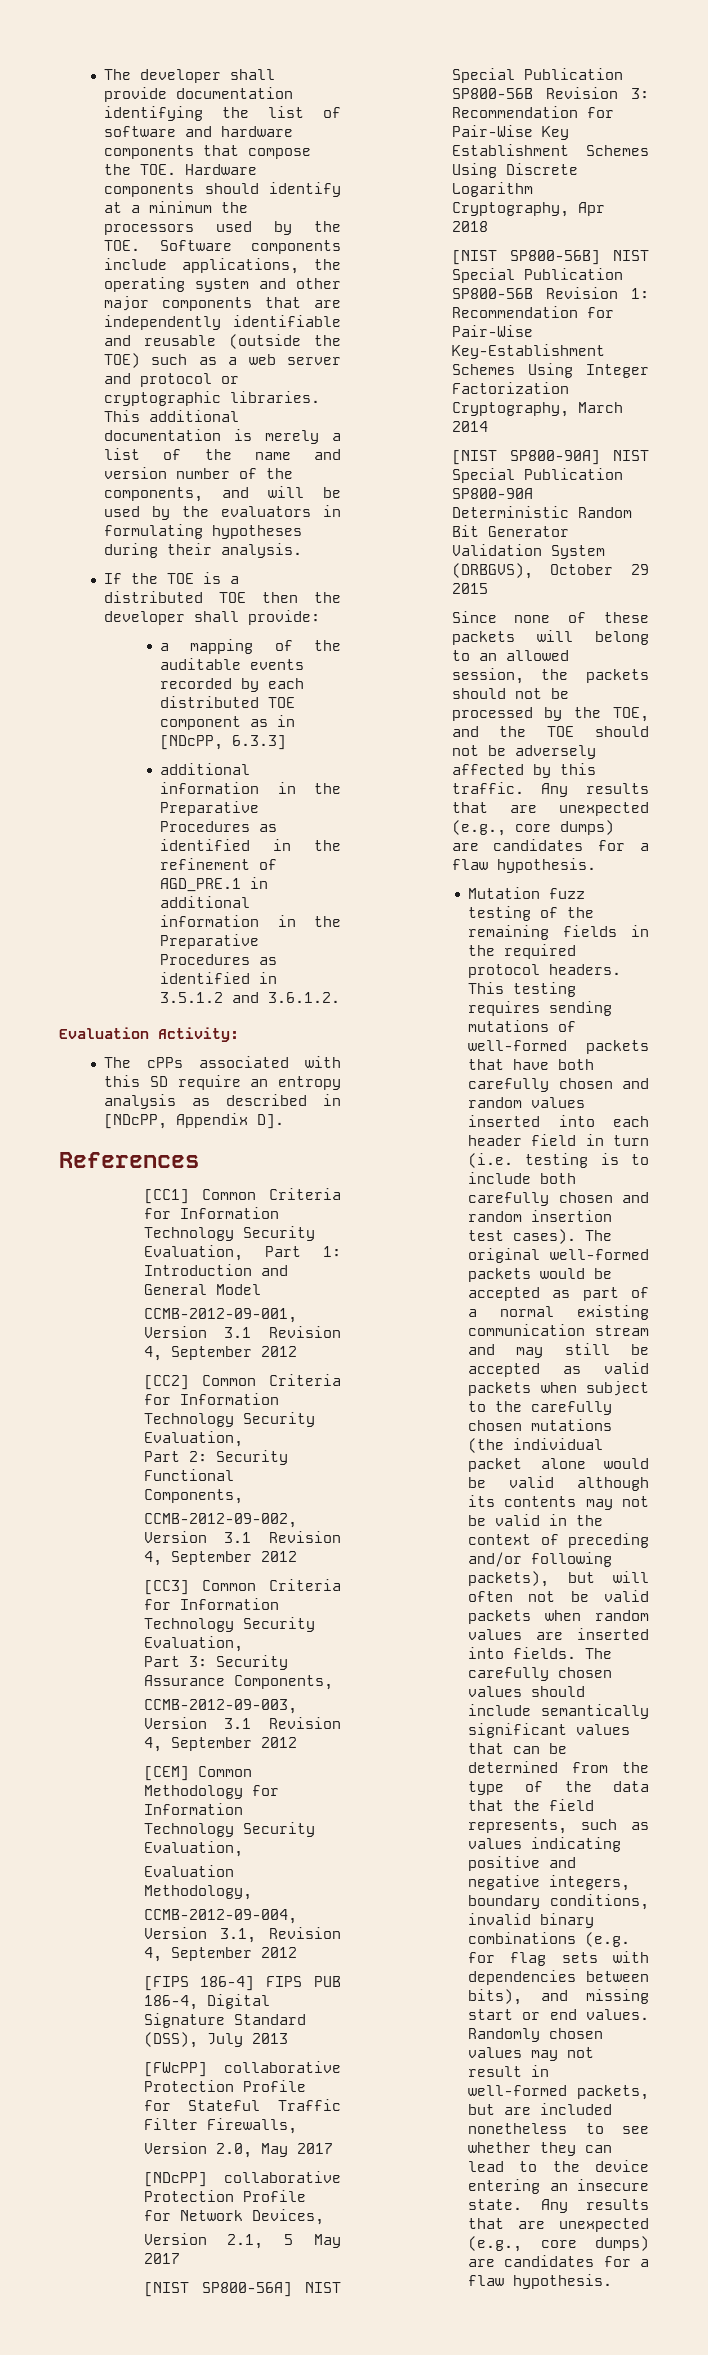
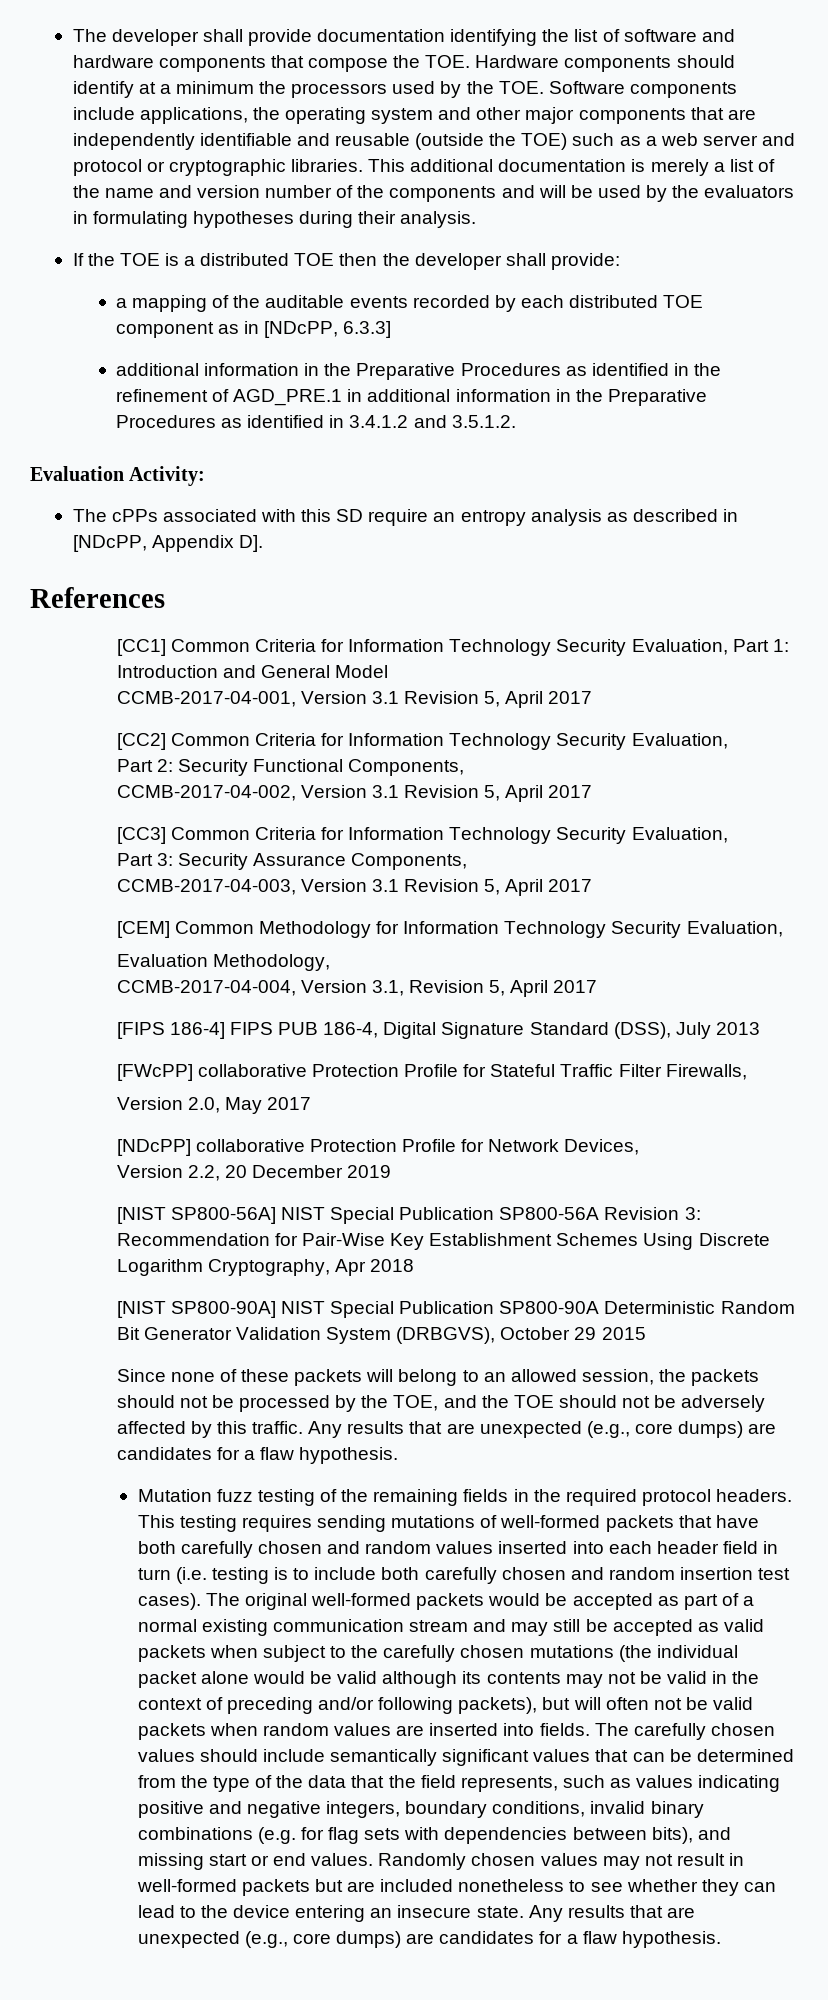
- This additional documentation is merely a list of the name and version number of the components, and will be used by the evaluators in formulating hypotheses during their analysis.
+ This additional documentation is merely a list of the name and version number of the components and will be used by the evaluators in formulating hypotheses during their analysis.
- additional information in the Preparative Procedures as identified in the refinement of AGD_PRE.1 in additional information in the Preparative Procedures as identified in 3.5.1.2 and 3.6.1.2.
+ additional information in the Preparative Procedures as identified in the refinement of AGD_PRE.1 in additional information in the Preparative Procedures as identified in 3.4.1.2 and 3.5.1.2.
- CCMB-2012-09-001, Version 3.1 Revision 4, September 2012
+ CCMB-2017-04-001, Version 3.1 Revision 5, April 2017
- CCMB-2012-09-002, Version 3.1 Revision 4, September 2012
+ CCMB-2017-04-002, Version 3.1 Revision 5, April 2017
- CCMB-2012-09-003, Version 3.1 Revision 4, September 2012
+ CCMB-2017-04-003, Version 3.1 Revision 5, April 2017
- CCMB-2012-09-004, Version 3.1, Revision 4, September 2012
+ CCMB-2017-04-004, Version 3.1, Revision 5, April 2017
- Version 2.1, 5 May 2017
+ Version 2.2, 20 December 2019
- [NIST SP800-56A] NIST Special Publication SP800-56B Revision 3: Recommendation for Pair-Wise Key Establishment Schemes Using Discrete Logarithm Cryptography, Apr 2018
+ [NIST SP800-56A] NIST Special Publication SP800-56A Revision 3: Recommendation for Pair-Wise Key Establishment Schemes Using Discrete Logarithm Cryptography, Apr 2018
- [NIST SP800-56B] NIST Special Publication SP800-56B Revision 1: Recommendation for Pair-Wise Key-Establishment Schemes Using Integer Factorization Cryptography, March 2014
- Randomly chosen values may not result in well-formed packets, but are included nonetheless to see whether they can lead to the device entering an insecure state.
+ Randomly chosen values may not result in well-formed packets but are included nonetheless to see whether they can lead to the device entering an insecure state.

